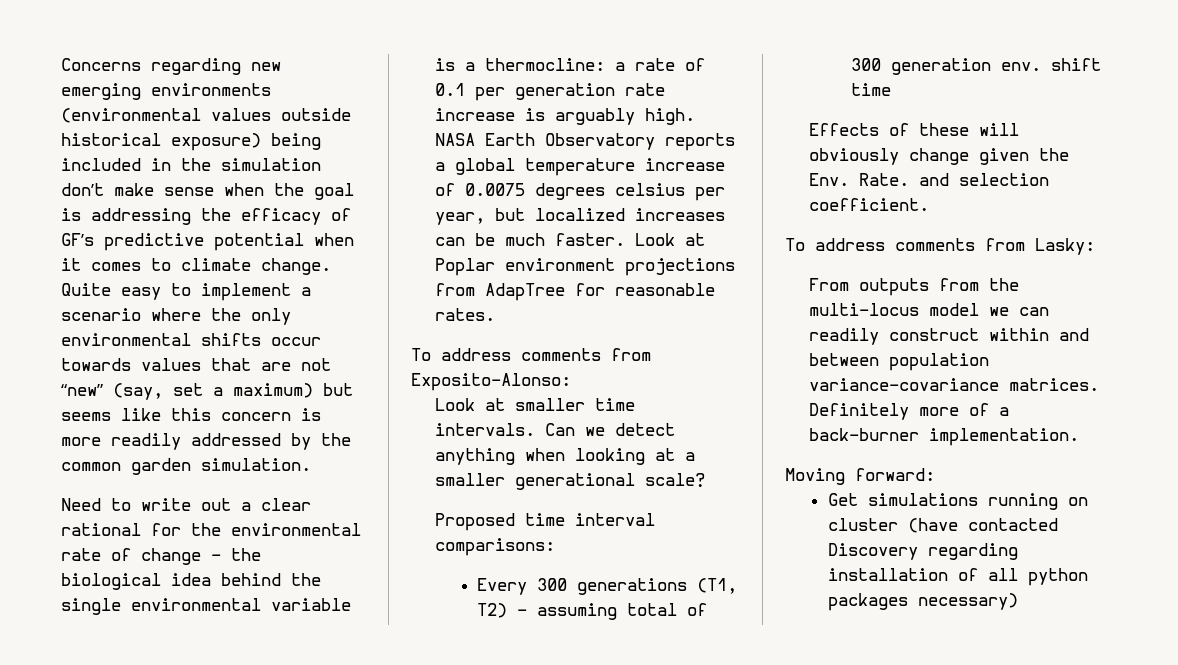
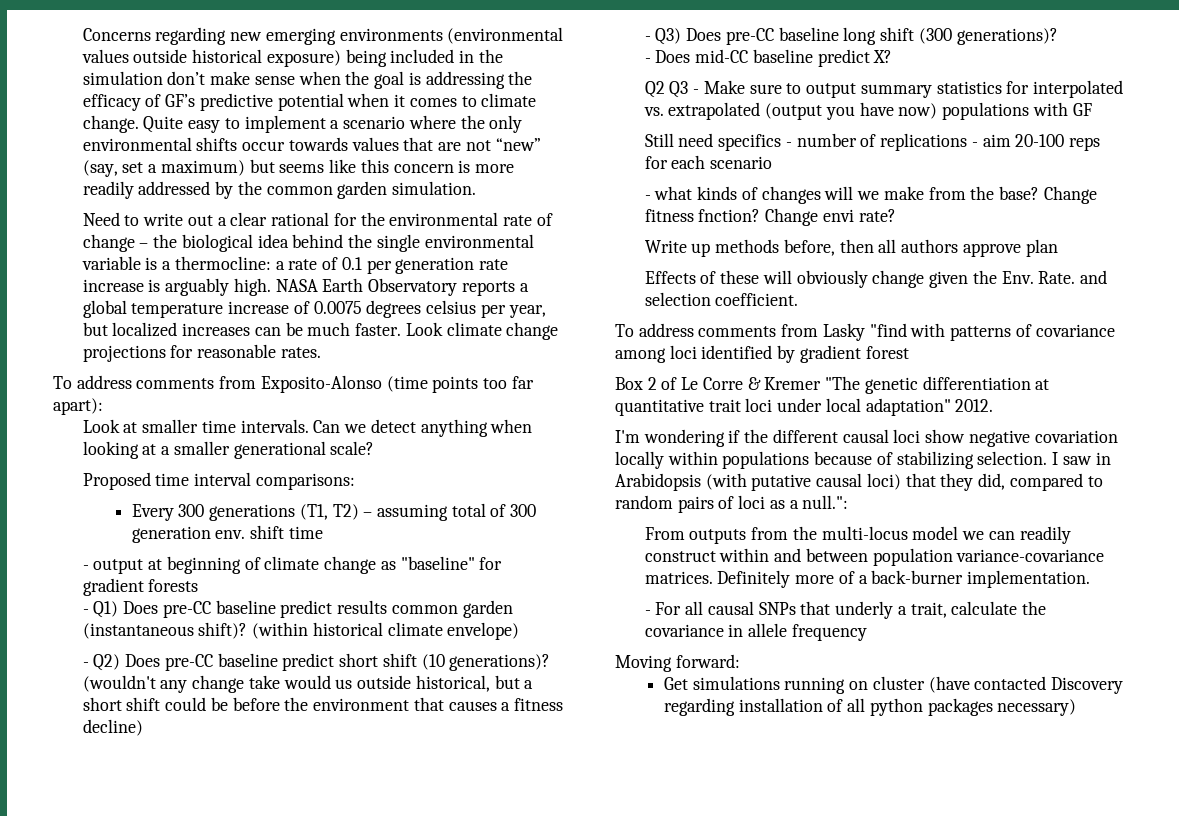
- Look at Poplar environment projections from AdapTree for reasonable rates.
+ Look climate change projections for reasonable rates.
- To address comments from Exposito-Alonso:
+ To address comments from Exposito-Alonso (time points too far apart):
+ - output at beginning of climate change as "baseline" for gradient forests
+ - Q1) Does pre-CC baseline predict results common garden (instantaneous shift)? (within historical climate envelope)
+ - Q2) Does pre-CC baseline predict short shift (10 generations)? (wouldn't any change take would us outside historical, but a short shift could be before the environment that causes a fitness decline)
+ - Q3) Does pre-CC baseline long shift (300 generations)?
+ - Does mid-CC baseline predict X?
+ Q2 Q3 - Make sure to output summary statistics for interpolated vs. extrapolated (output you have now) populations with GF
+ Still need specifics - number of replications - aim 20-100 reps for each scenario
+ - what kinds of changes will we make from the base? Change fitness fnction? Change envi rate?
+ Write up methods before, then all authors approve plan
- To address comments from Lasky:
+ To address comments from Lasky "find with patterns of covariance among loci identified by gradient forest
+ Box 2 of Le Corre & Kremer "The genetic differentiation at quantitative trait loci under local adaptation" 2012.
+ I'm wondering if the different causal loci show negative covariation locally within populations because of stabilizing selection. I saw in Arabidopsis (with putative causal loci) that they did, compared to random pairs of loci as a null.":
+ - For all causal SNPs that underly a trait, calculate the covariance in allele frequency

